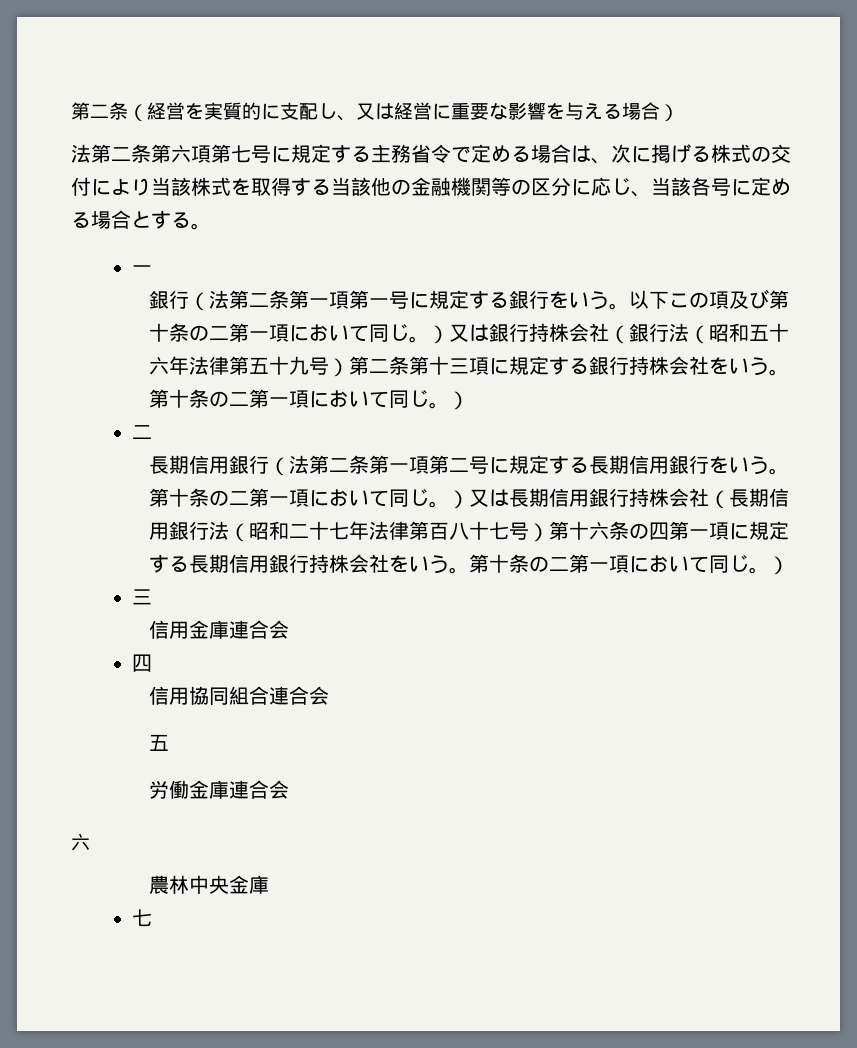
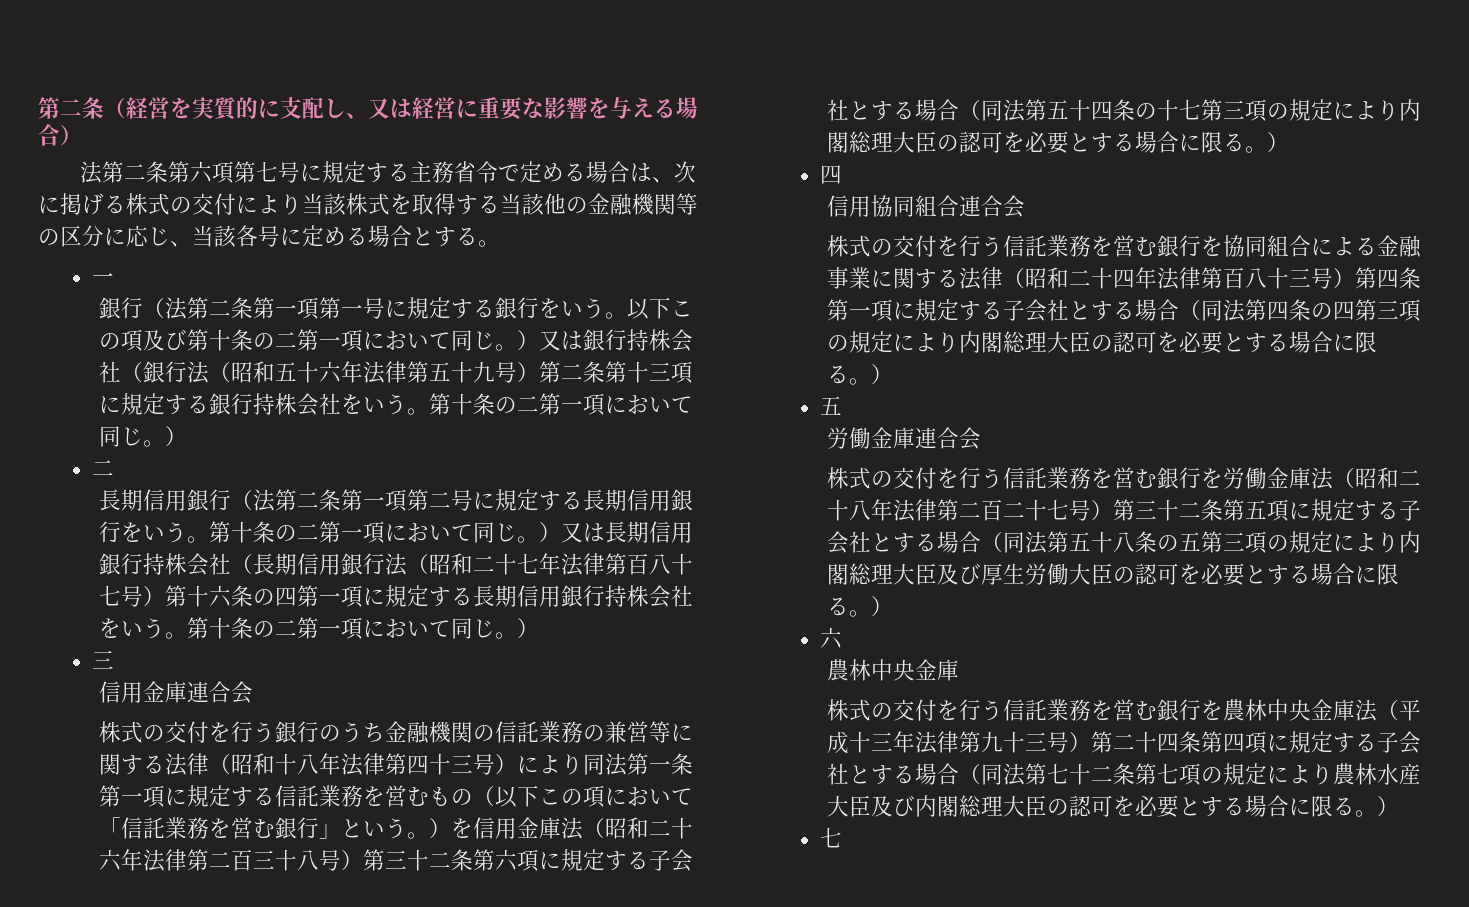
+ 株式の交付を行う銀行のうち金融機関の信託業務の兼営等に関する法律（昭和十八年法律第四十三号）により同法第一条第一項に規定する信託業務を営むもの（以下この項において「信託業務を営む銀行」という。）を信用金庫法（昭和二十六年法律第二百三十八号）第三十二条第六項に規定する子会社とする場合（同法第五十四条の十七第三項の規定により内閣総理大臣の認可を必要とする場合に限る。）
  信用協同組合連合会
+ 株式の交付を行う信託業務を営む銀行を協同組合による金融事業に関する法律（昭和二十四年法律第百八十三号）第四条第一項に規定する子会社とする場合（同法第四条の四第三項の規定により内閣総理大臣の認可を必要とする場合に限る。）
  五
  労働金庫連合会
+ 株式の交付を行う信託業務を営む銀行を労働金庫法（昭和二十八年法律第二百二十七号）第三十二条第五項に規定する子会社とする場合（同法第五十八条の五第三項の規定により内閣総理大臣及び厚生労働大臣の認可を必要とする場合に限る。）
  六
  農林中央金庫
+ 株式の交付を行う信託業務を営む銀行を農林中央金庫法（平成十三年法律第九十三号）第二十四条第四項に規定する子会社とする場合（同法第七十二条第七項の規定により農林水産大臣及び内閣総理大臣の認可を必要とする場合に限る。）

